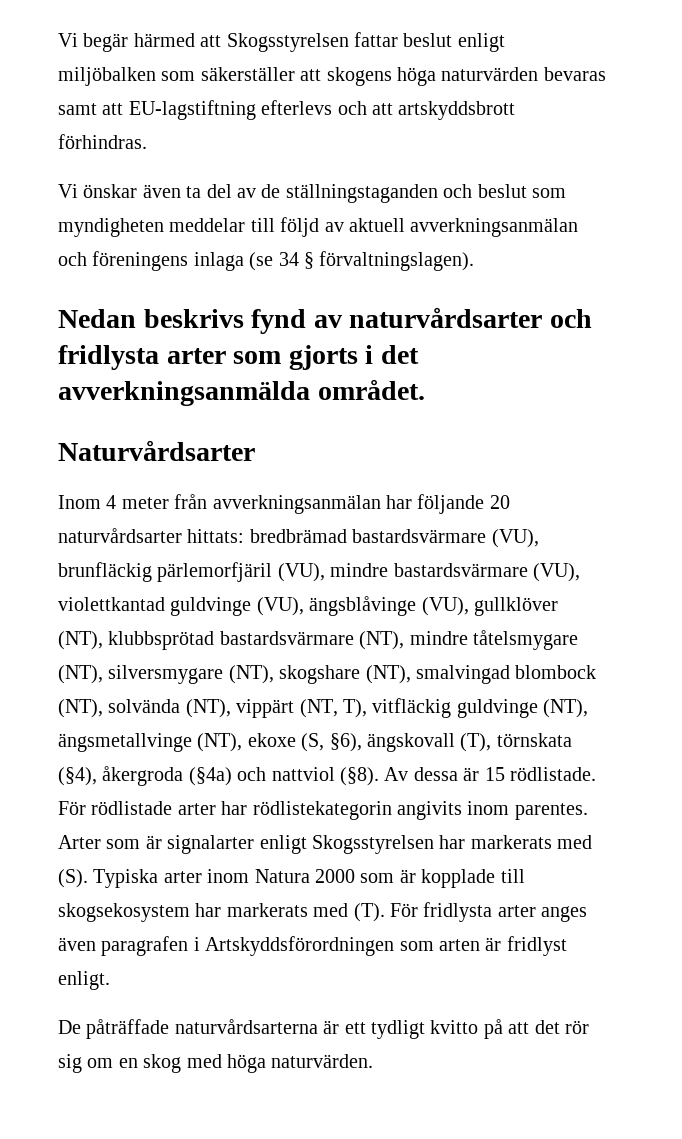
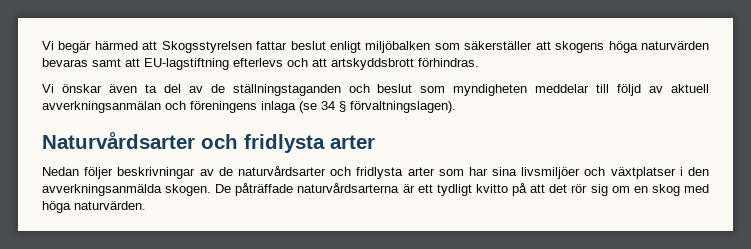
- Nedan beskrivs fynd av naturvårdsarter och fridlysta arter som gjorts i det avverkningsanmälda området.
- Naturvårdsarter
- Inom 4 meter från avverkningsanmälan har följande 20 naturvårdsarter hittats: bredbrämad bastardsvärmare (VU), brunfläckig pärlemorfjäril (VU), mindre bastardsvärmare (VU), violettkantad guldvinge (VU), ängsblåvinge (VU), gullklöver (NT), klubbsprötad bastardsvärmare (NT), mindre tåtelsmygare (NT), silversmygare (NT), skogshare (NT), smalvingad blombock (NT), solvända (NT), vippärt (NT, T), vitfläckig guldvinge (NT), ängsmetallvinge (NT), ekoxe (S, §6), ängskovall (T), törnskata (§4), åkergroda (§4a) och nattviol (§8). Av dessa är 15 rödlistade. För rödlistade arter har rödlistekategorin angivits inom parentes. Arter som är signalarter enligt Skogsstyrelsen har markerats med (S). Typiska arter inom Natura 2000 som är kopplade till skogsekosystem har markerats med (T). För fridlysta arter anges även paragrafen i Artskyddsförordningen som arten är fridlyst enligt.
- De påträffade naturvårdsarterna är ett tydligt kvitto på att det rör sig om en skog med höga naturvärden.
+ Naturvårdsarter och fridlysta arter
+ Nedan följer beskrivningar av de naturvårdsarter och fridlysta arter som har sina livsmiljöer och växtplatser i den avverkningsanmälda skogen. De påträffade naturvårdsarterna är ett tydligt kvitto på att det rör sig om en skog med höga naturvärden.

